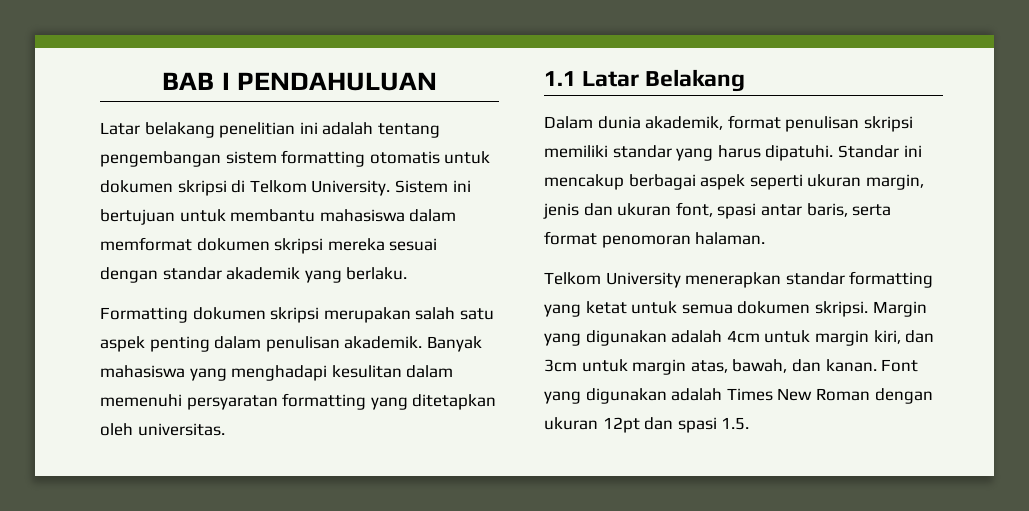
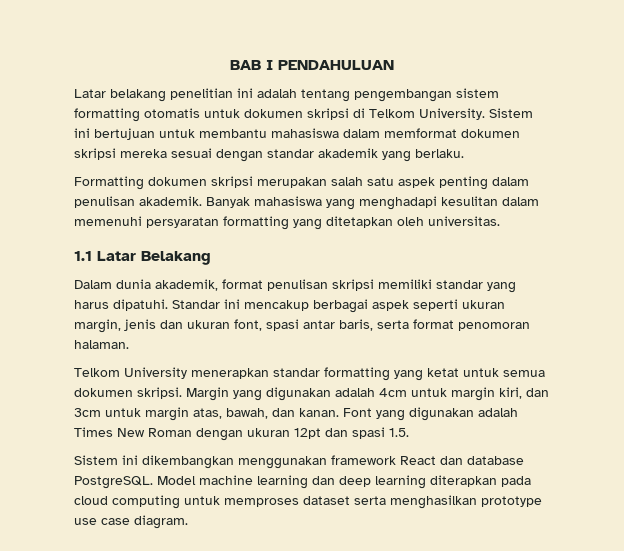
+ Sistem ini dikembangkan menggunakan framework React dan database PostgreSQL. Model machine learning dan deep learning diterapkan pada cloud computing untuk memproses dataset serta menghasilkan prototype use case diagram.

